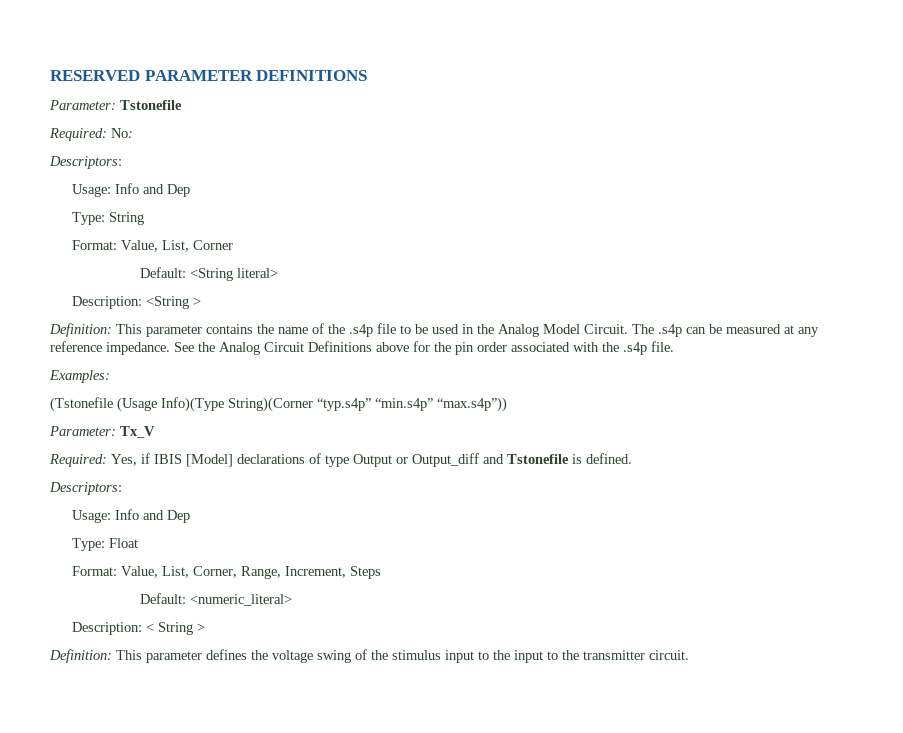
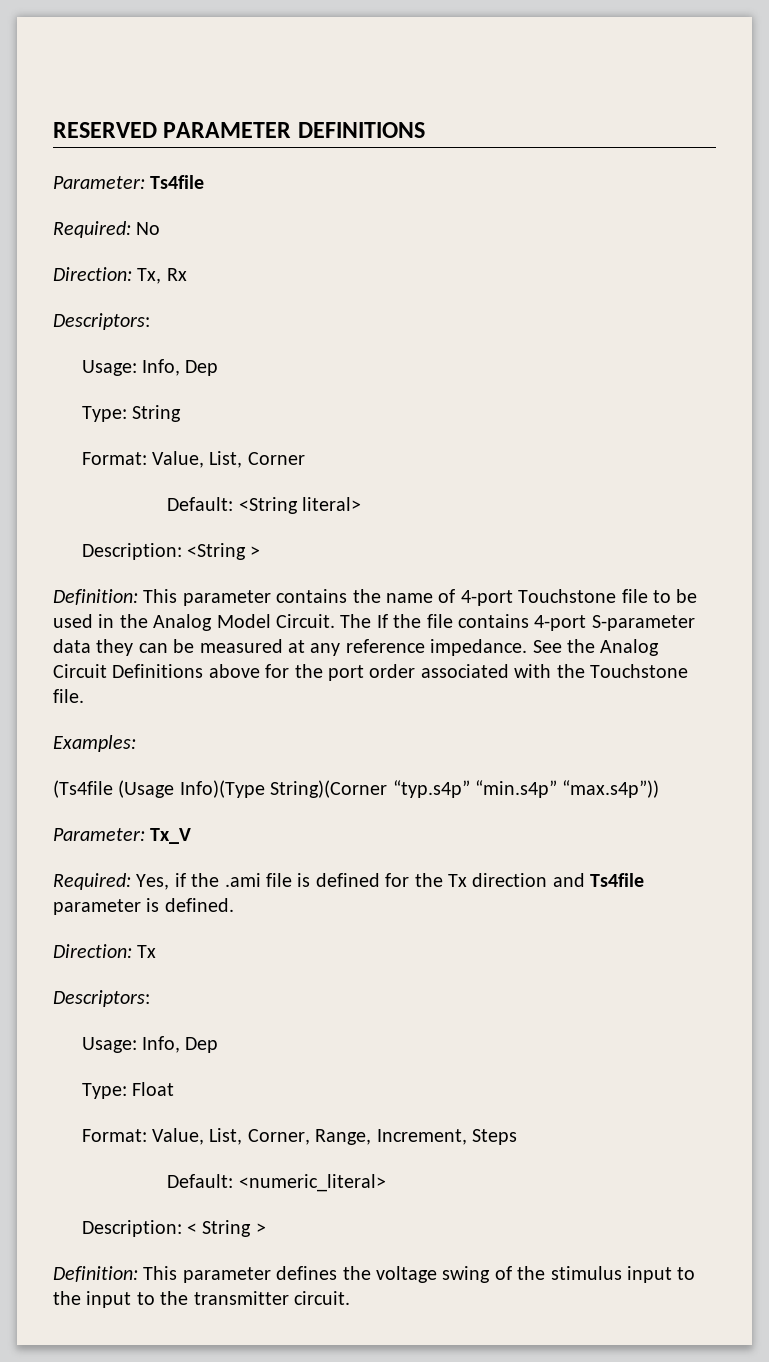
- Parameter: Tstonefile
- Required: No:
+ Parameter: Ts4file
+ Required: No
+ Direction: Tx, Rx
  Descriptors:
- Usage: Info and Dep
+ Usage: Info, Dep
- Definition: This parameter contains the name of the .s4p file to be used in the Analog Model Circuit.
+ Definition: This parameter contains the name of 4-port Touchstone file to be used in the Analog Model Circuit.
- The .s4p can be measured at any reference impedance.
+ The If the file contains 4-port S-parameter data they can be measured at any reference impedance.
- See the Analog Circuit Definitions above for the pin order associated with the .s4p file.
+ See the Analog Circuit Definitions above for the port order associated with the Touchstone file.
- (Tstonefile (Usage Info)(Type String)(Corner “typ.s4p” “min.s4p” “max.s4p”))
+ (Ts4file (Usage Info)(Type String)(Corner “typ.s4p” “min.s4p” “max.s4p”))
- Required: Yes, if IBIS [Model] declarations of type Output or Output_diff and Tstonefile is defined.
+ Required: Yes, if the .ami file is defined for the Tx direction and Ts4file parameter is defined.
+ Direction: Tx
  Descriptors:
- Usage: Info and Dep
+ Usage: Info, Dep

